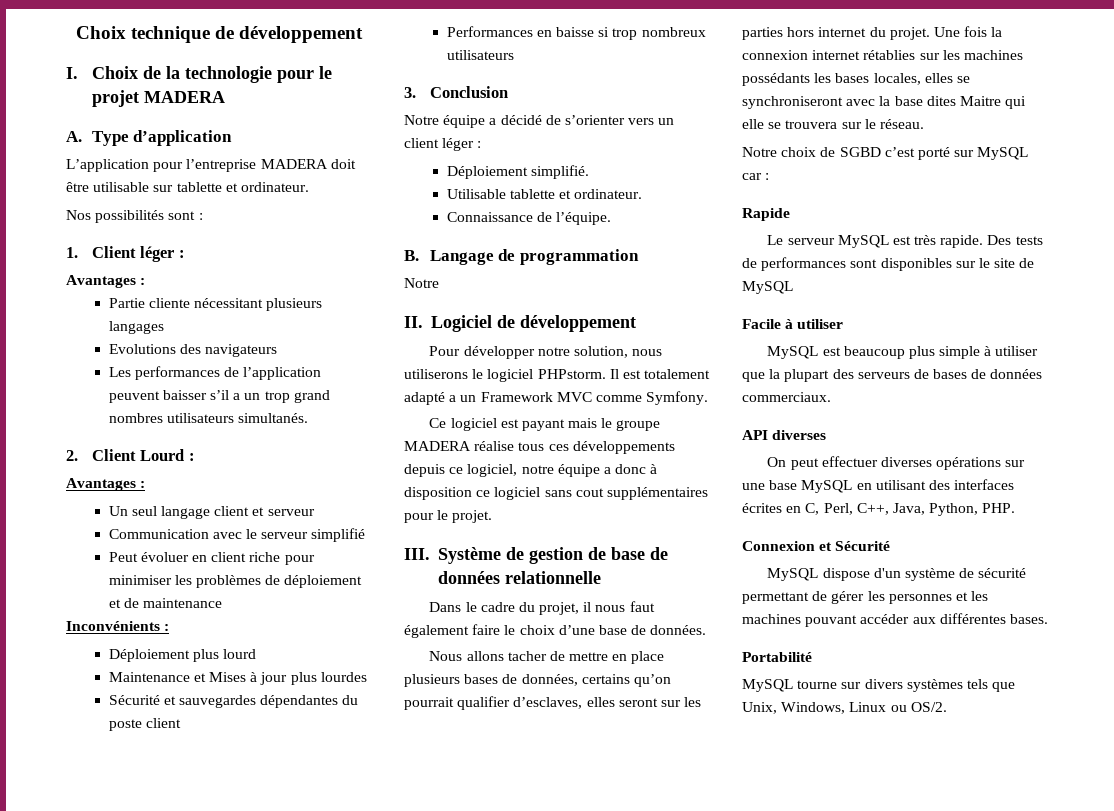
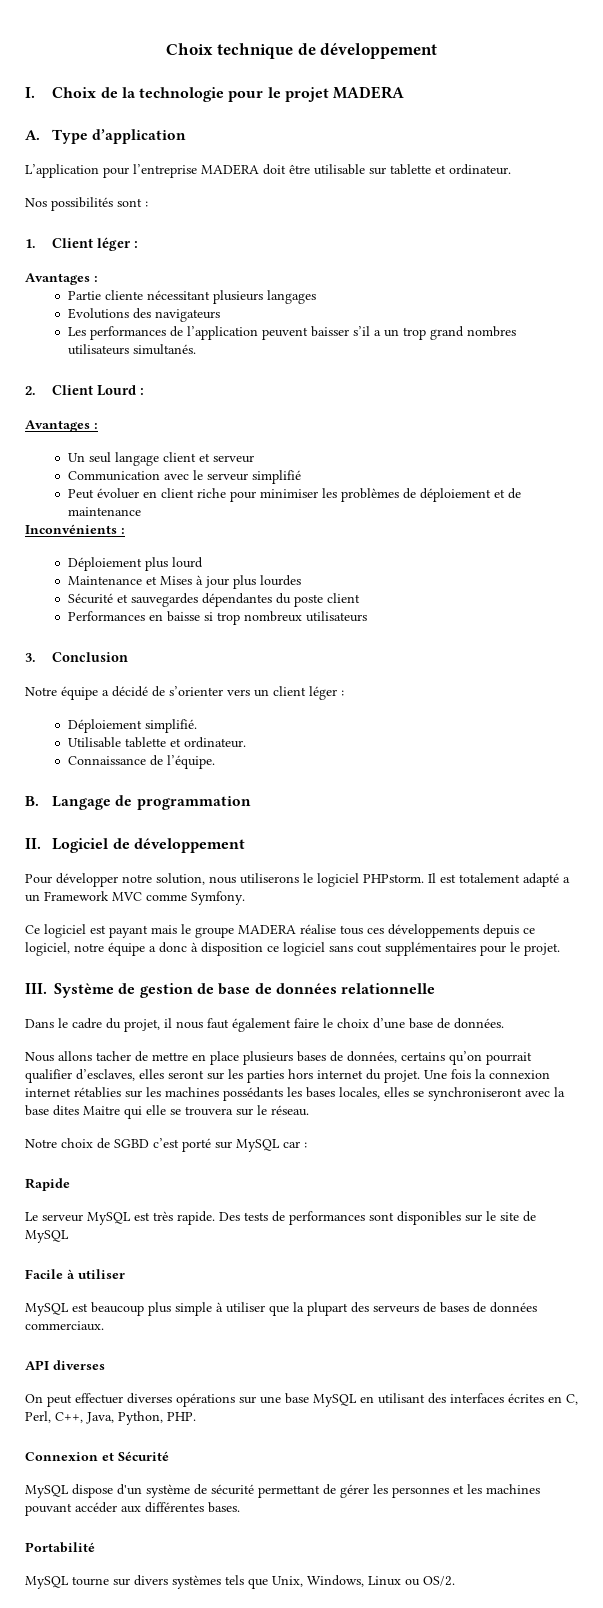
  B. Langage de programmation
- Notre

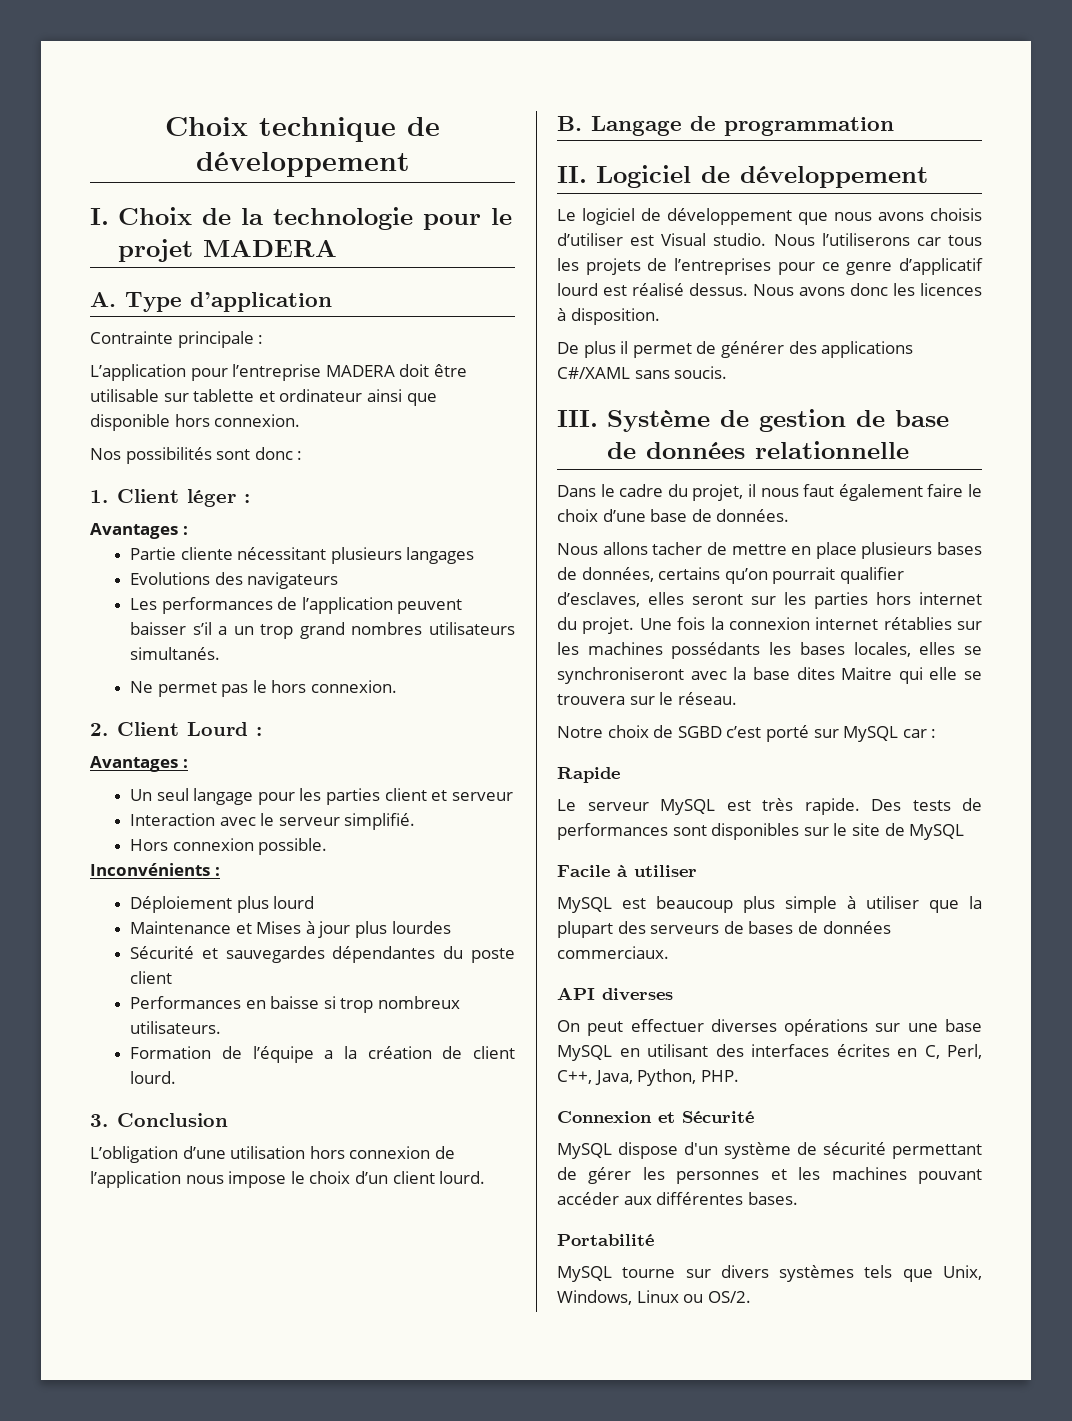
+ Contrainte principale :
- L’application pour l’entreprise MADERA doit être utilisable sur tablette et ordinateur.
+ L’application pour l’entreprise MADERA doit être utilisable sur tablette et ordinateur ainsi que disponible hors connexion.
- Nos possibilités sont :
+ Nos possibilités sont donc :
+ Ne permet pas le hors connexion.
- Un seul langage client et serveur
+ Un seul langage pour les parties client et serveur
- Communication avec le serveur simplifié
- Peut évoluer en client riche pour minimiser les problèmes de déploiement et de maintenance
+ Interaction avec le serveur simplifié.
+ Hors connexion possible.
- Performances en baisse si trop nombreux utilisateurs
+ Performances en baisse si trop nombreux utilisateurs.
+ Formation de l’équipe a la création de client lourd.
  3. Conclusion
- Notre équipe a décidé de s’orienter vers un client léger :
- Déploiement simplifié.
- Utilisable tablette et ordinateur.
- Connaissance de l’équipe.
+ L’obligation d’une utilisation hors connexion de l’application nous impose le choix d’un client lourd.
- Pour développer notre solution, nous utiliserons le logiciel PHPstorm. Il est totalement adapté a un Framework MVC comme Symfony.
- Ce logiciel est payant mais le groupe MADERA réalise tous ces développements depuis ce logiciel, notre équipe a donc à disposition ce logiciel sans cout supplémentaires pour le projet.
+ Le logiciel de développement que nous avons choisis d’utiliser est Visual studio. Nous l’utiliserons car tous les projets de l’entreprises pour ce genre d’applicatif lourd est réalisé dessus. Nous avons donc les licences à disposition.
+ De plus il permet de générer des applications C#/XAML sans soucis.

